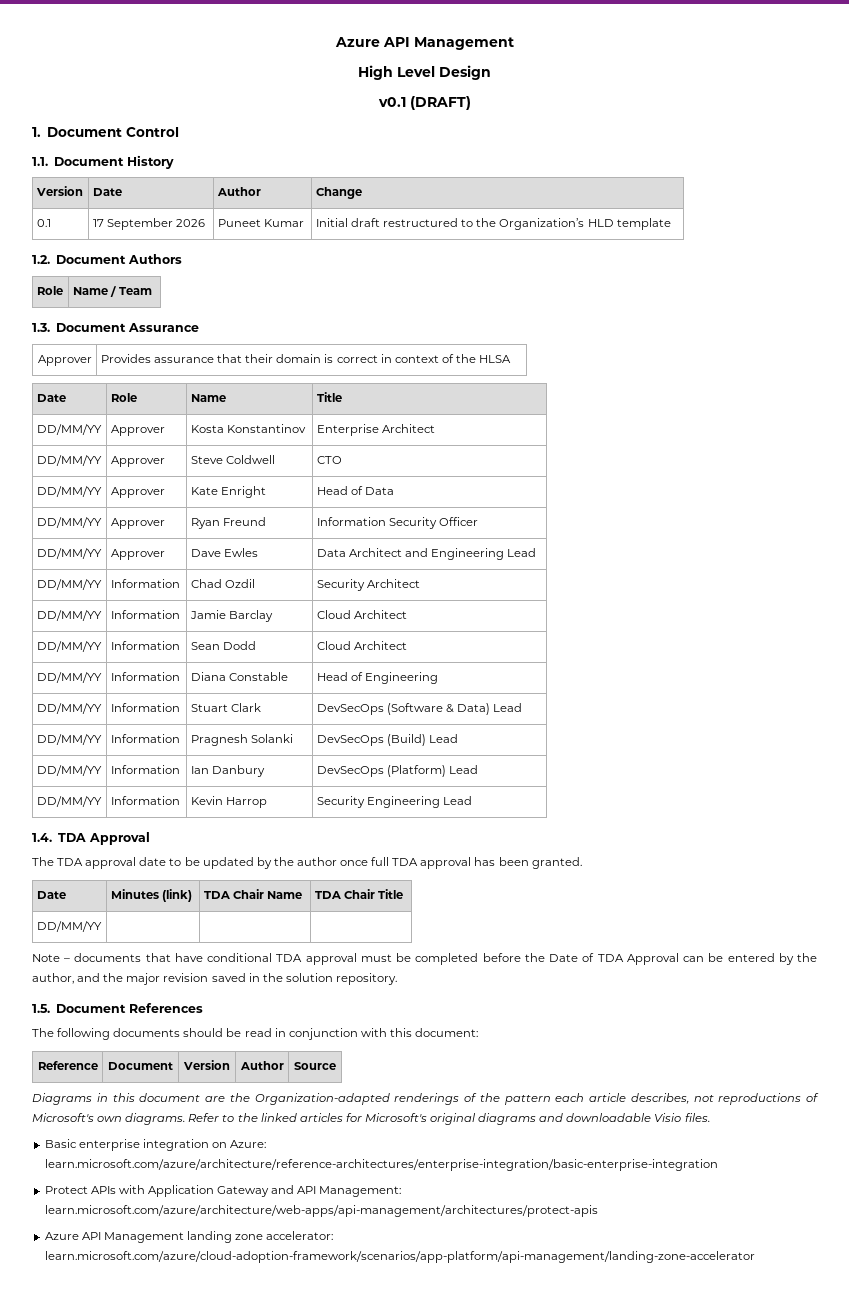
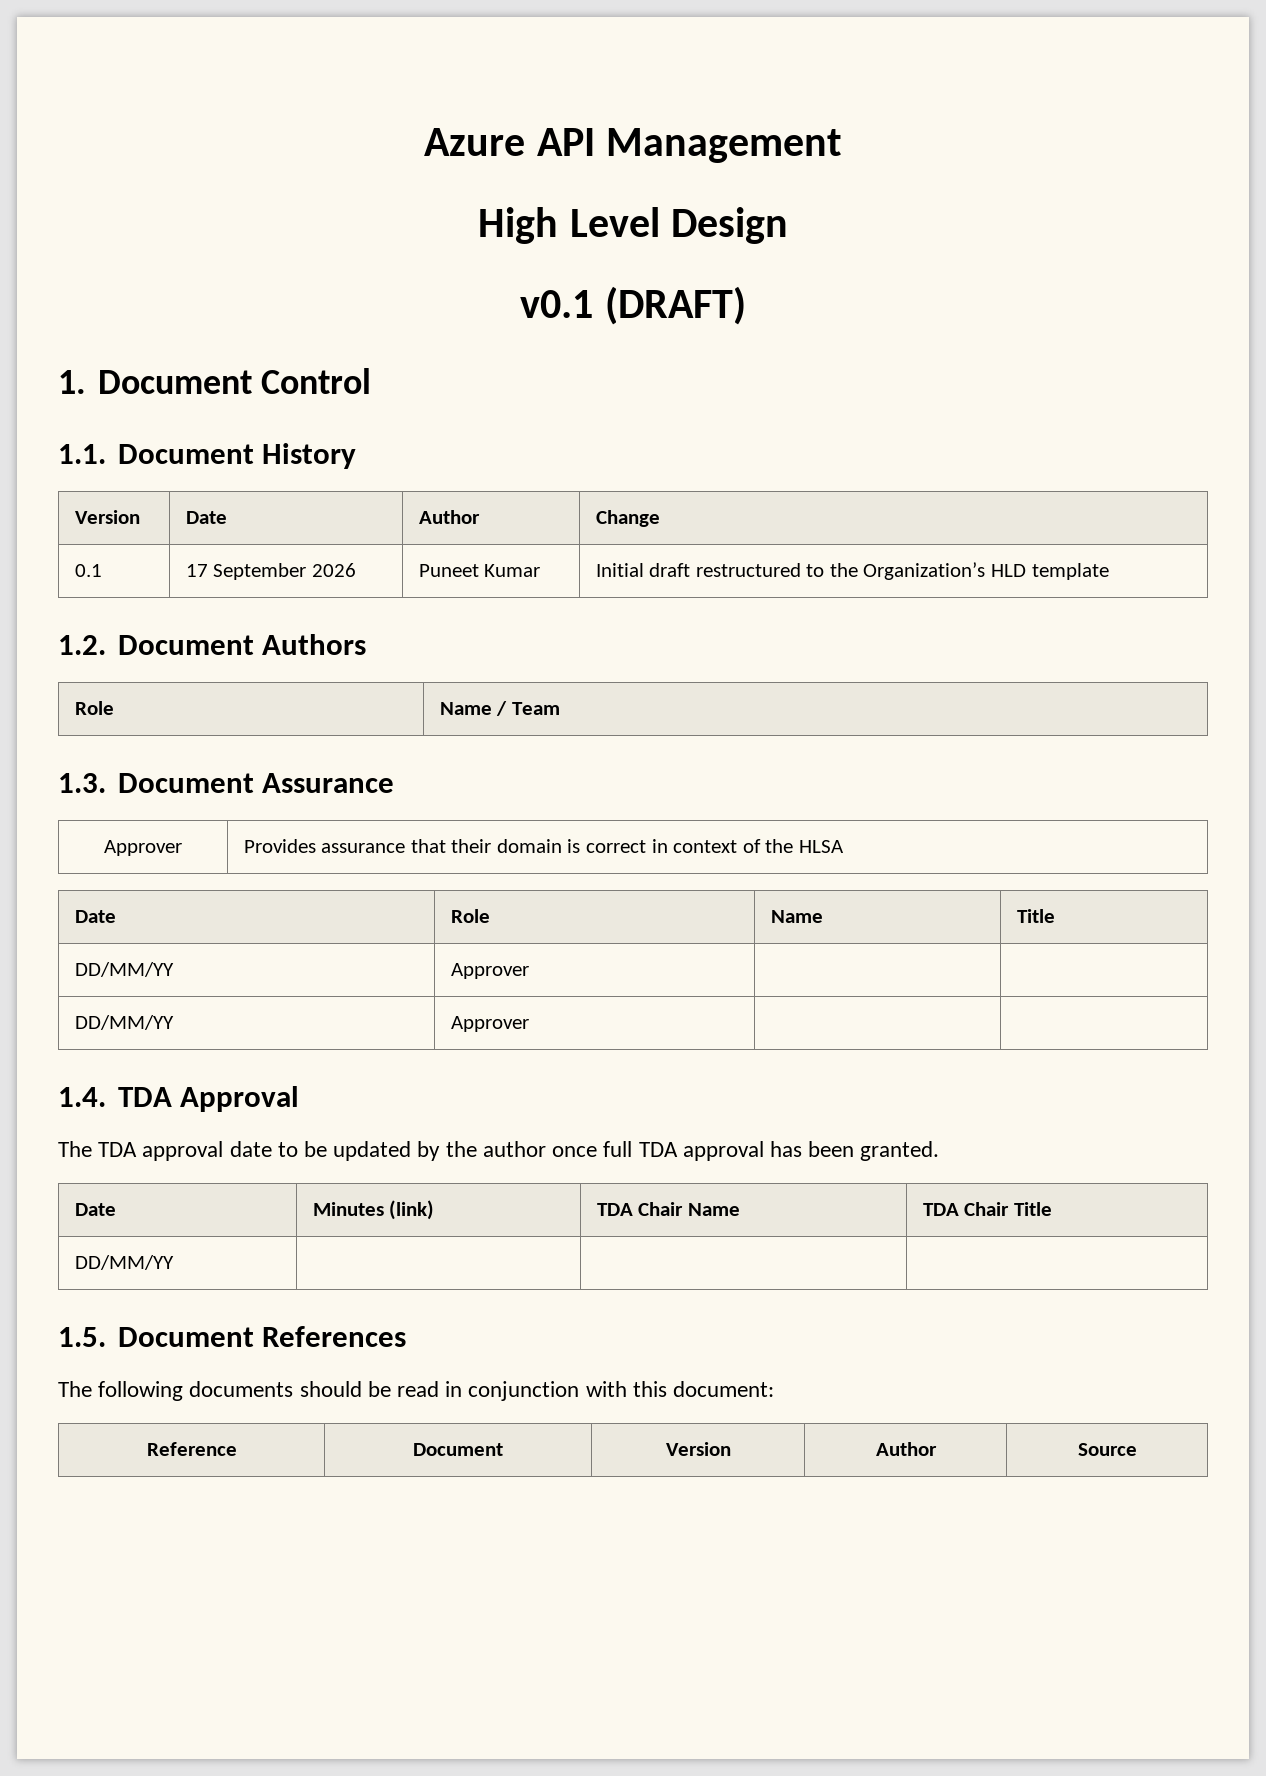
  Date | Role | Name | Title
- DD/MM/YY | Approver | Kosta Konstantinov | Enterprise Architect
- DD/MM/YY | Approver | Steve Coldwell | CTO
- DD/MM/YY | Approver | Kate Enright | Head of Data
- DD/MM/YY | Approver | Ryan Freund | Information Security Officer
- DD/MM/YY | Approver | Dave Ewles | Data Architect and Engineering Lead
- DD/MM/YY | Information | Chad Ozdil | Security Architect
- DD/MM/YY | Information | Jamie Barclay | Cloud Architect
- DD/MM/YY | Information | Sean Dodd | Cloud Architect
- DD/MM/YY | Information | Diana Constable | Head of Engineering
- DD/MM/YY | Information | Stuart Clark | DevSecOps (Software & Data) Lead
- DD/MM/YY | Information | Pragnesh Solanki | DevSecOps (Build) Lead
- DD/MM/YY | Information | Ian Danbury | DevSecOps (Platform) Lead
- DD/MM/YY | Information | Kevin Harrop | Security Engineering Lead
+ DD/MM/YY | Approver | |
+ DD/MM/YY | Approver | |
- Note – documents that have conditional TDA approval must be completed before the Date of TDA Approval can be entered by the author, and the major revision saved in the solution repository.
- Diagrams in this document are the Organization-adapted renderings of the pattern each article describes, not reproductions of Microsoft's own diagrams. Refer to the linked articles for Microsoft's original diagrams and downloadable Visio files.
- Basic enterprise integration on Azure: learn.microsoft.com/azure/architecture/reference-architectures/enterprise-integration/basic-enterprise-integration
- Protect APIs with Application Gateway and API Management: learn.microsoft.com/azure/architecture/web-apps/api-management/architectures/protect-apis
- Azure API Management landing zone accelerator: learn.microsoft.com/azure/cloud-adoption-framework/scenarios/app-platform/api-management/landing-zone-accelerator

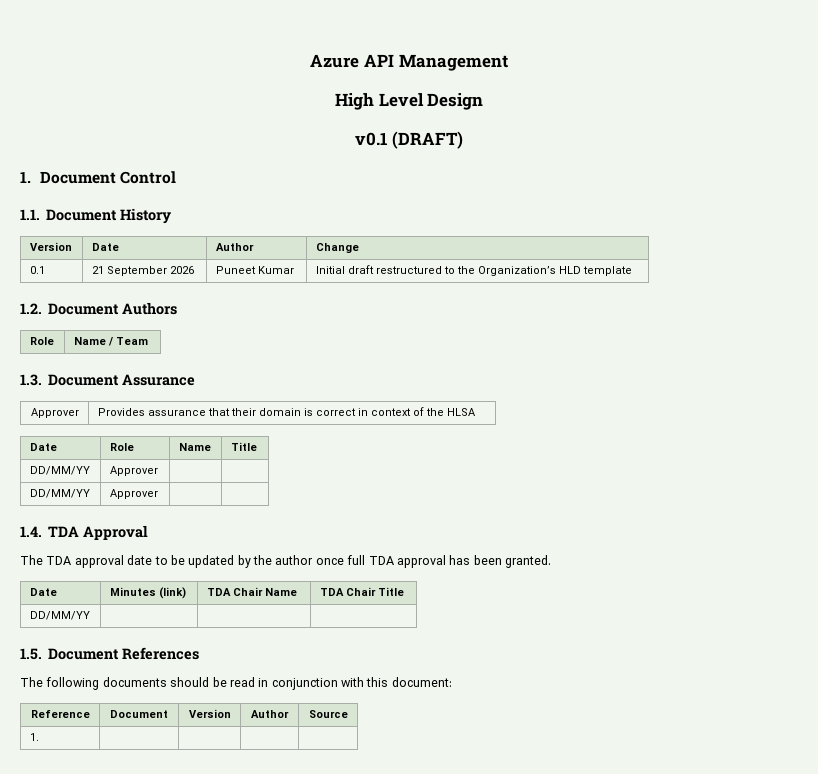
- 0.1 | 17 September 2026 | Puneet Kumar | Initial draft restructured to the Organization’s HLD template
+ 0.1 | 21 September 2026 | Puneet Kumar | Initial draft restructured to the Organization’s HLD template
+ 1. | | | |

